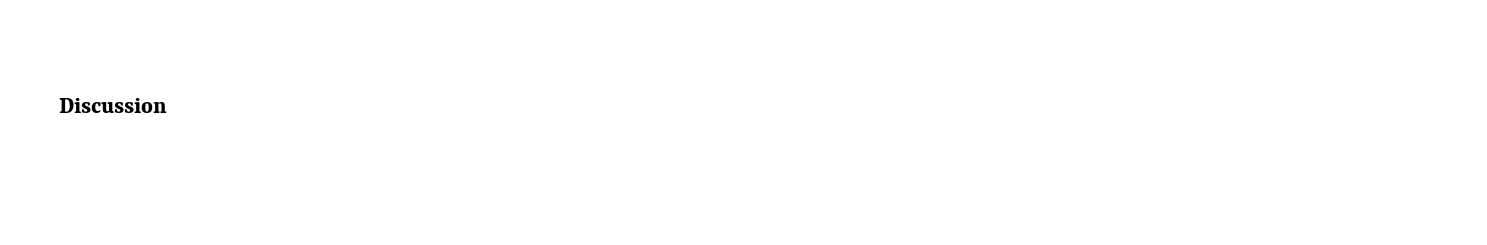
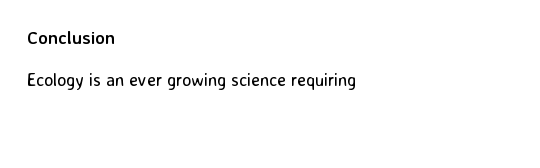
- Discussion
+ Conclusion
+ Ecology is an ever growing science requiring

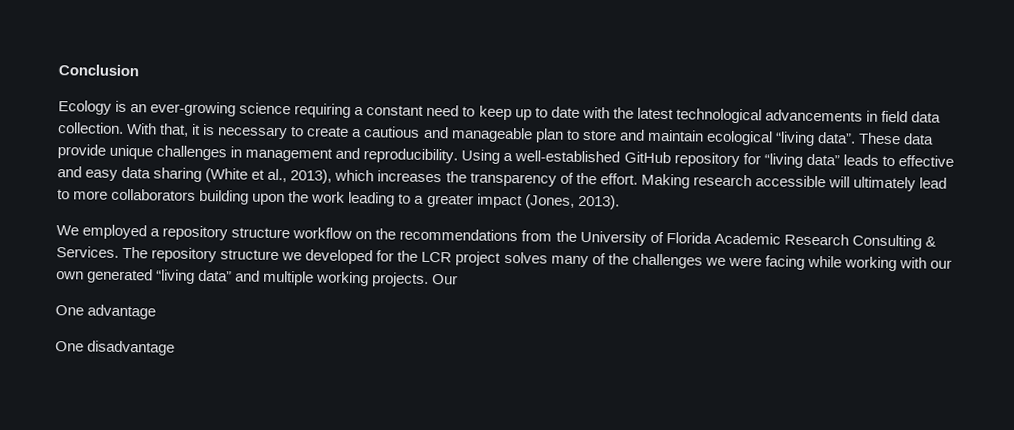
- Ecology is an ever growing science requiring
+ Ecology is an ever-growing science requiring a constant need to keep up to date with the latest technological advancements in field data collection. With that, it is necessary to create a cautious and manageable plan to store and maintain ecological “living data”. These data provide unique challenges in management and reproducibility. Using a well-established GitHub repository for “living data” leads to effective and easy data sharing (White et al., 2013), which increases the transparency of the effort. Making research accessible will ultimately lead to more collaborators building upon the work leading to a greater impact (Jones, 2013).
+ We employed a repository structure workflow on the recommendations from the University of Florida Academic Research Consulting & Services. The repository structure we developed for the LCR project solves many of the challenges we were facing while working with our own generated “living data” and multiple working projects. Our
+ One advantage
+ One disadvantage

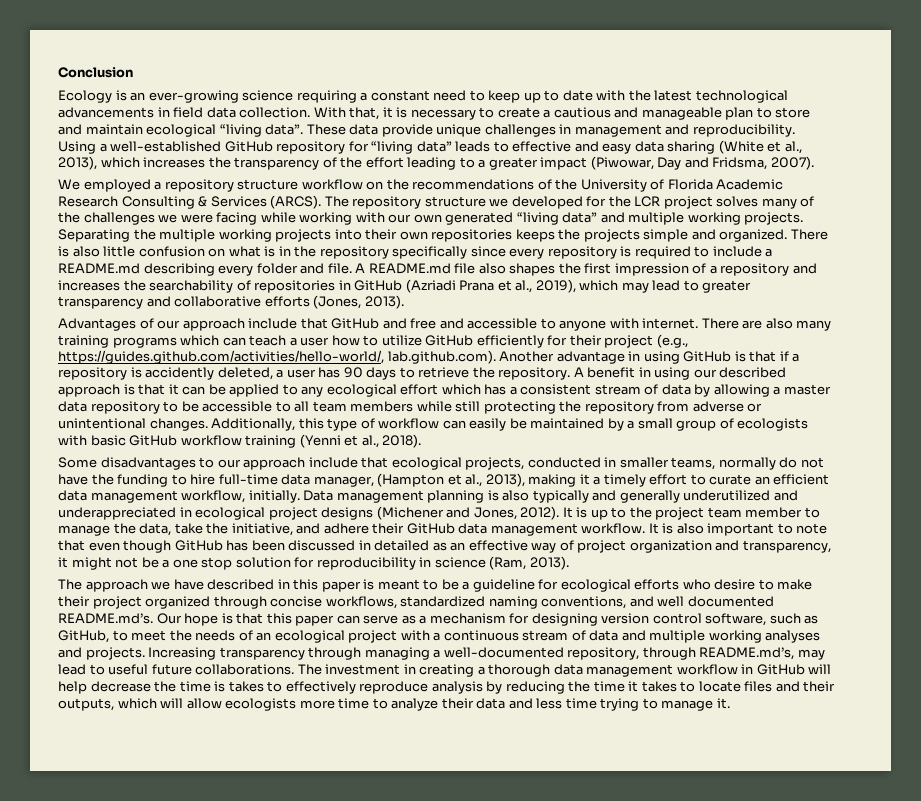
- Using a well-established GitHub repository for “living data” leads to effective and easy data sharing (White et al., 2013), which increases the transparency of the effort. Making research accessible will ultimately lead to more collaborators building upon the work leading to a greater impact (Jones, 2013).
+ Using a well-established GitHub repository for “living data” leads to effective and easy data sharing (White et al., 2013), which increases the transparency of the effort leading to a greater impact (Piwowar, Day and Fridsma, 2007).
- We employed a repository structure workflow on the recommendations from the University of Florida Academic Research Consulting & Services.
+ We employed a repository structure workflow on the recommendations of the University of Florida Academic Research Consulting & Services (ARCS).
- Our
- One advantage
- One disadvantage
+ Separating the multiple working projects into their own repositories keeps the projects simple and organized. There is also little confusion on what is in the repository specifically since every repository is required to include a README.md describing every folder and file. A README.md file also shapes the first impression of a repository and increases the searchability of repositories in GitHub (Azriadi Prana et al., 2019), which may lead to greater transparency and collaborative efforts (Jones, 2013).
+ Advantages of our approach include that GitHub and free and accessible to anyone with internet. There are also many training programs which can teach a user how to utilize GitHub efficiently for their project (e.g., https://guides.github.com/activities/hello-world/, lab.github.com). Another advantage in using GitHub is that if a repository is accidently deleted, a user has 90 days to retrieve the repository. A benefit in using our described approach is that it can be applied to any ecological effort which has a consistent stream of data by allowing a master data repository to be accessible to all team members while still protecting the repository from adverse or unintentional changes. Additionally, this type of workflow can easily be maintained by a small group of ecologists with basic GitHub workflow training (Yenni et al., 2018).
+ Some disadvantages to our approach include that ecological projects, conducted in smaller teams, normally do not have the funding to hire full-time data manager, (Hampton et al., 2013), making it a timely effort to curate an efficient data management workflow, initially. Data management planning is also typically and generally underutilized and underappreciated in ecological project designs (Michener and Jones, 2012). It is up to the project team member to manage the data, take the initiative, and adhere their GitHub data management workflow. It is also important to note that even though GitHub has been discussed in detailed as an effective way of project organization and transparency, it might not be a one stop solution for reproducibility in science (Ram, 2013).
+ The approach we have described in this paper is meant to be a guideline for ecological efforts who desire to make their project organized through concise workflows, standardized naming conventions, and well documented README.md’s. Our hope is that this paper can serve as a mechanism for designing version control software, such as GitHub, to meet the needs of an ecological project with a continuous stream of data and multiple working analyses and projects. Increasing transparency through managing a well-documented repository, through README.md’s, may lead to useful future collaborations. The investment in creating a thorough data management workflow in GitHub will help decrease the time is takes to effectively reproduce analysis by reducing the time it takes to locate files and their outputs, which will allow ecologists more time to analyze their data and less time trying to manage it.

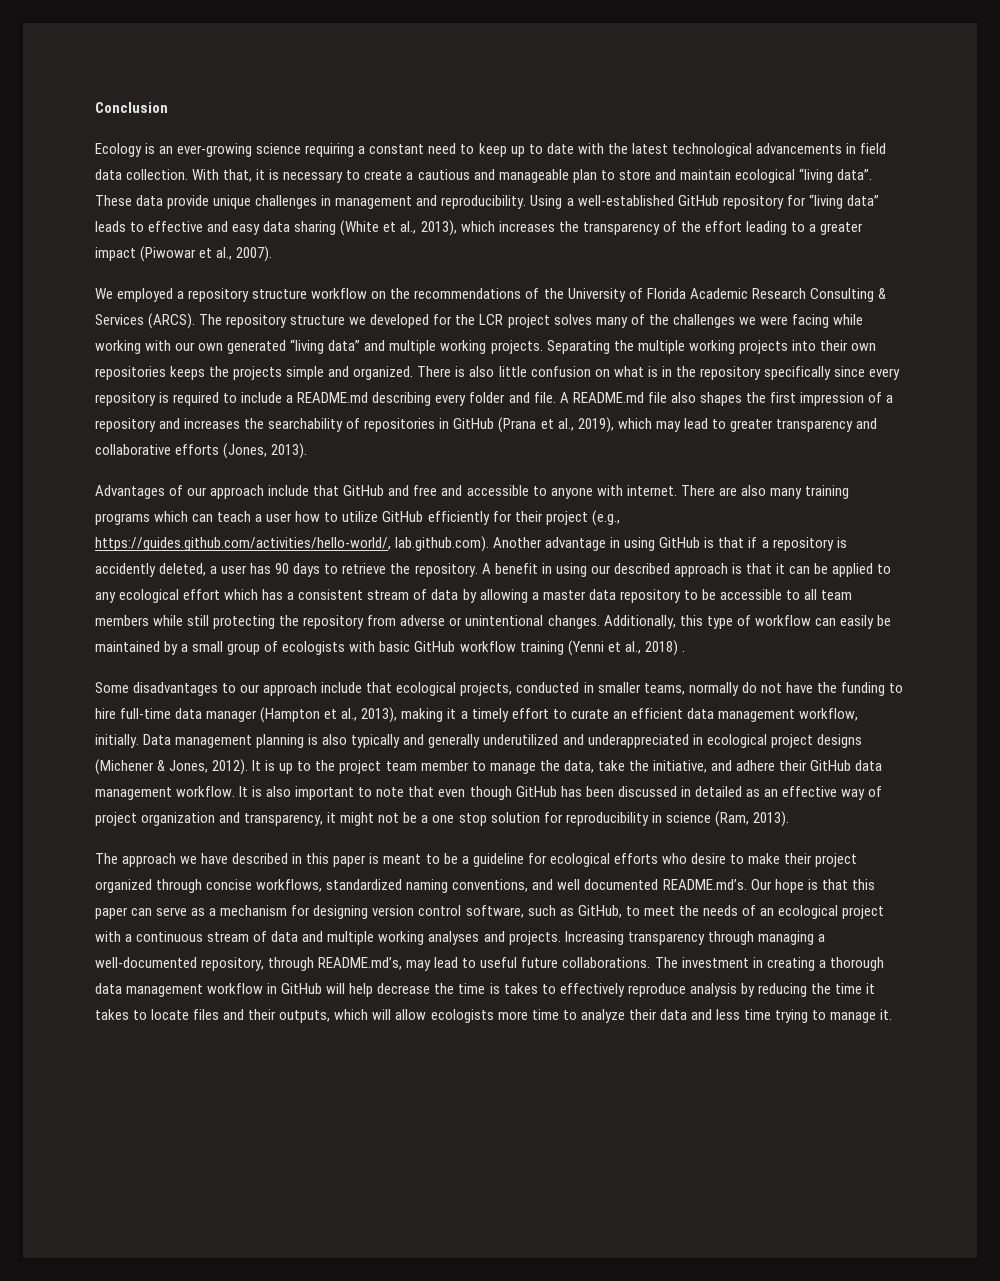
- Using a well-established GitHub repository for “living data” leads to effective and easy data sharing (White et al., 2013), which increases the transparency of the effort leading to a greater impact (Piwowar, Day and Fridsma, 2007).
+ Using a well-established GitHub repository for “living data” leads to effective and easy data sharing (White et al., 2013), which increases the transparency of the effort leading to a greater impact (Piwowar et al., 2007).
- A README.md file also shapes the first impression of a repository and increases the searchability of repositories in GitHub (Azriadi Prana et al., 2019), which may lead to greater transparency and collaborative efforts (Jones, 2013).
+ A README.md file also shapes the first impression of a repository and increases the searchability of repositories in GitHub (Prana et al., 2019), which may lead to greater transparency and collaborative efforts (Jones, 2013).
- Additionally, this type of workflow can easily be maintained by a small group of ecologists with basic GitHub workflow training (Yenni et al., 2018).
+ Additionally, this type of workflow can easily be maintained by a small group of ecologists with basic GitHub workflow training (Yenni et al., 2018) .
- Some disadvantages to our approach include that ecological projects, conducted in smaller teams, normally do not have the funding to hire full-time data manager, (Hampton et al., 2013), making it a timely effort to curate an efficient data management workflow, initially.
+ Some disadvantages to our approach include that ecological projects, conducted in smaller teams, normally do not have the funding to hire full-time data manager (Hampton et al., 2013), making it a timely effort to curate an efficient data management workflow, initially.
- Data management planning is also typically and generally underutilized and underappreciated in ecological project designs (Michener and Jones, 2012).
+ Data management planning is also typically and generally underutilized and underappreciated in ecological project designs (Michener & Jones, 2012).

